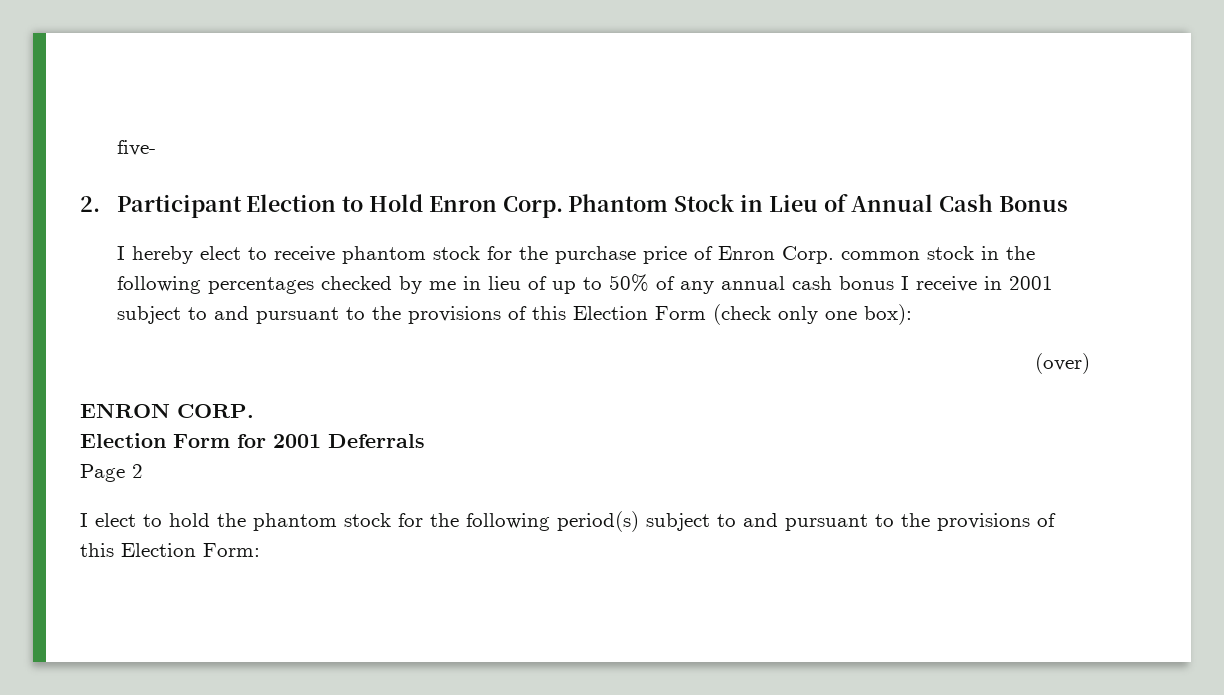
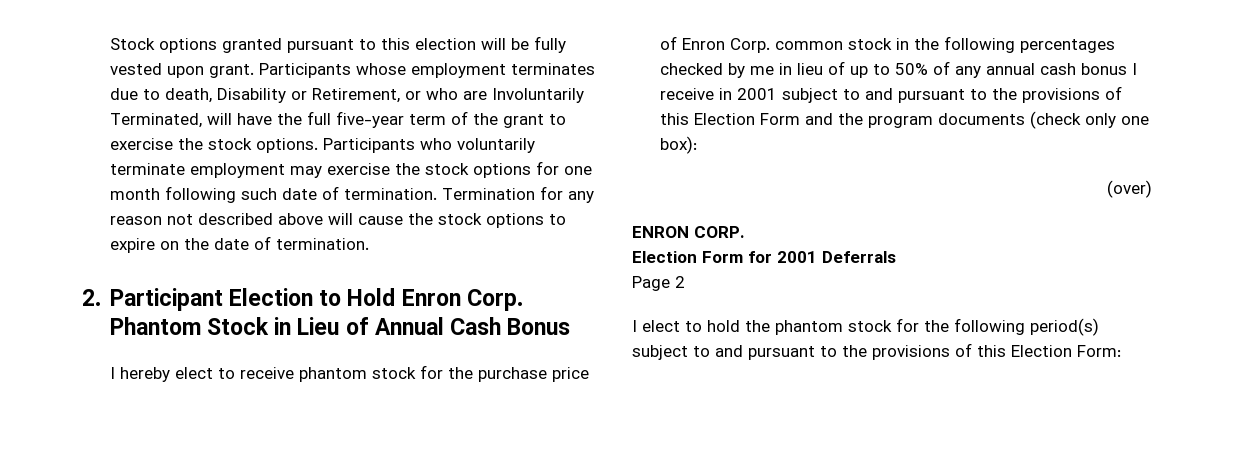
- five-
+ Stock options granted pursuant to this election will be fully vested upon grant. Participants whose employment terminates due to death, Disability or Retirement, or who are Involuntarily Terminated, will have the full five-year term of the grant to exercise the stock options. Participants who voluntarily terminate employment may exercise the stock options for one month following such date of termination. Termination for any reason not described above will cause the stock options to expire on the date of termination.
- I hereby elect to receive phantom stock for the purchase price of Enron Corp. common stock in the following percentages checked by me in lieu of up to 50% of any annual cash bonus I receive in 2001 subject to and pursuant to the provisions of this Election Form (check only one box):
+ I hereby elect to receive phantom stock for the purchase price of Enron Corp. common stock in the following percentages checked by me in lieu of up to 50% of any annual cash bonus I receive in 2001 subject to and pursuant to the provisions of this Election Form and the program documents (check only one box):

